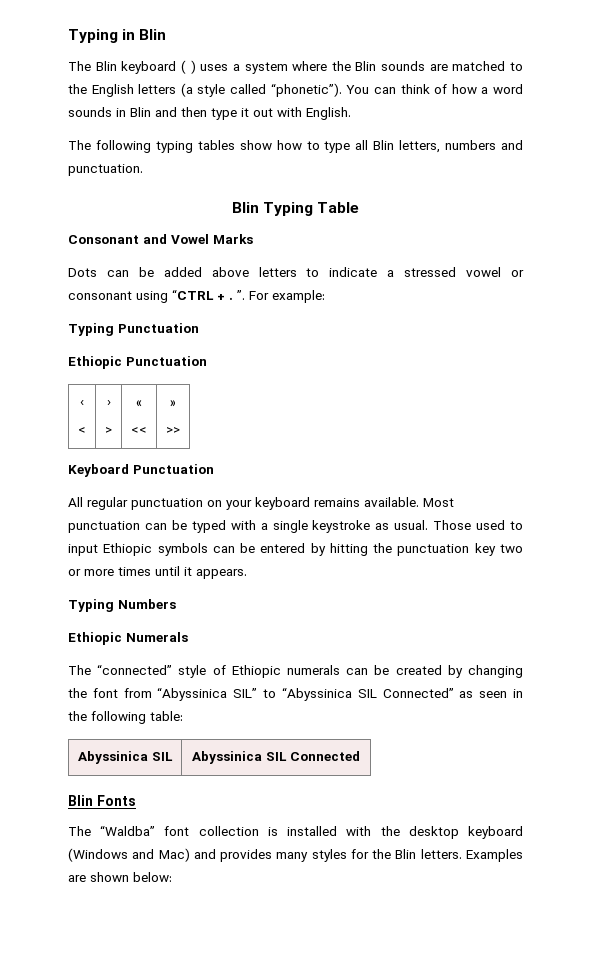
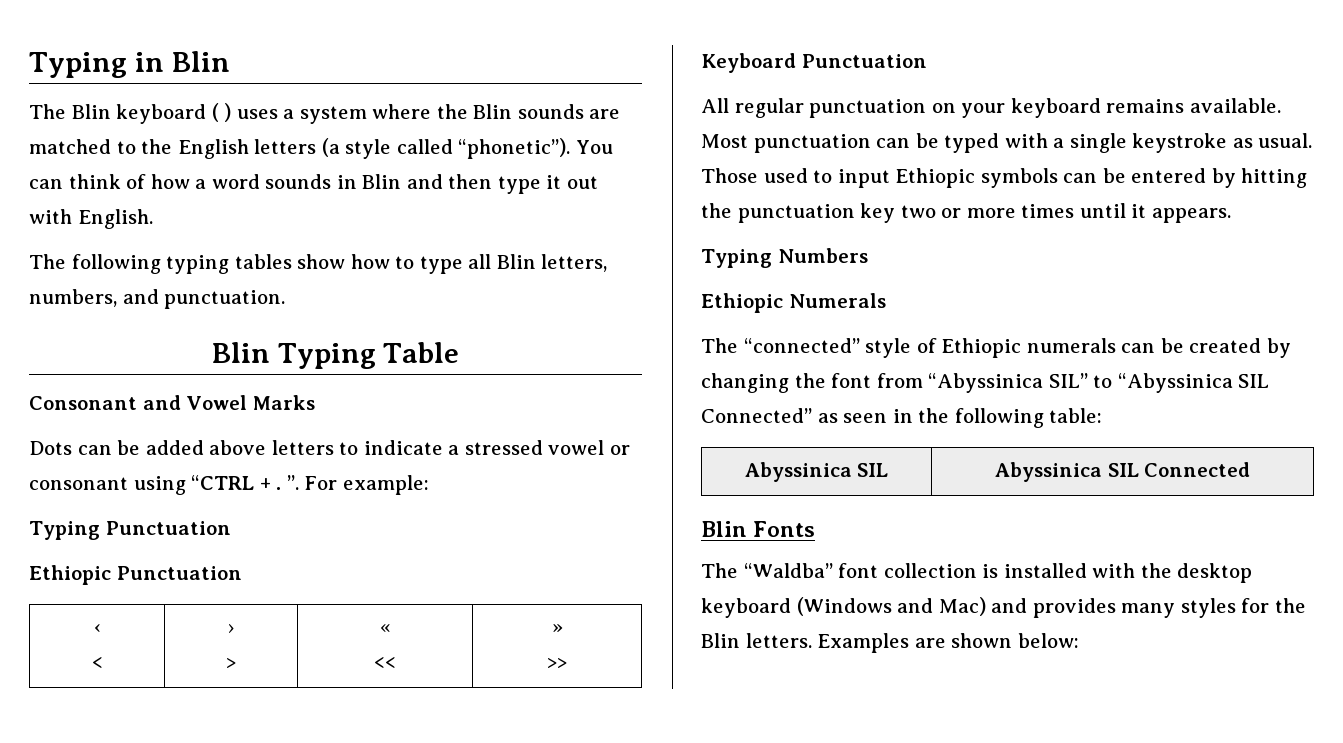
- The following typing tables show how to type all Blin letters, numbers and punctuation.
+ The following typing tables show how to type all Blin letters, numbers, and punctuation.

